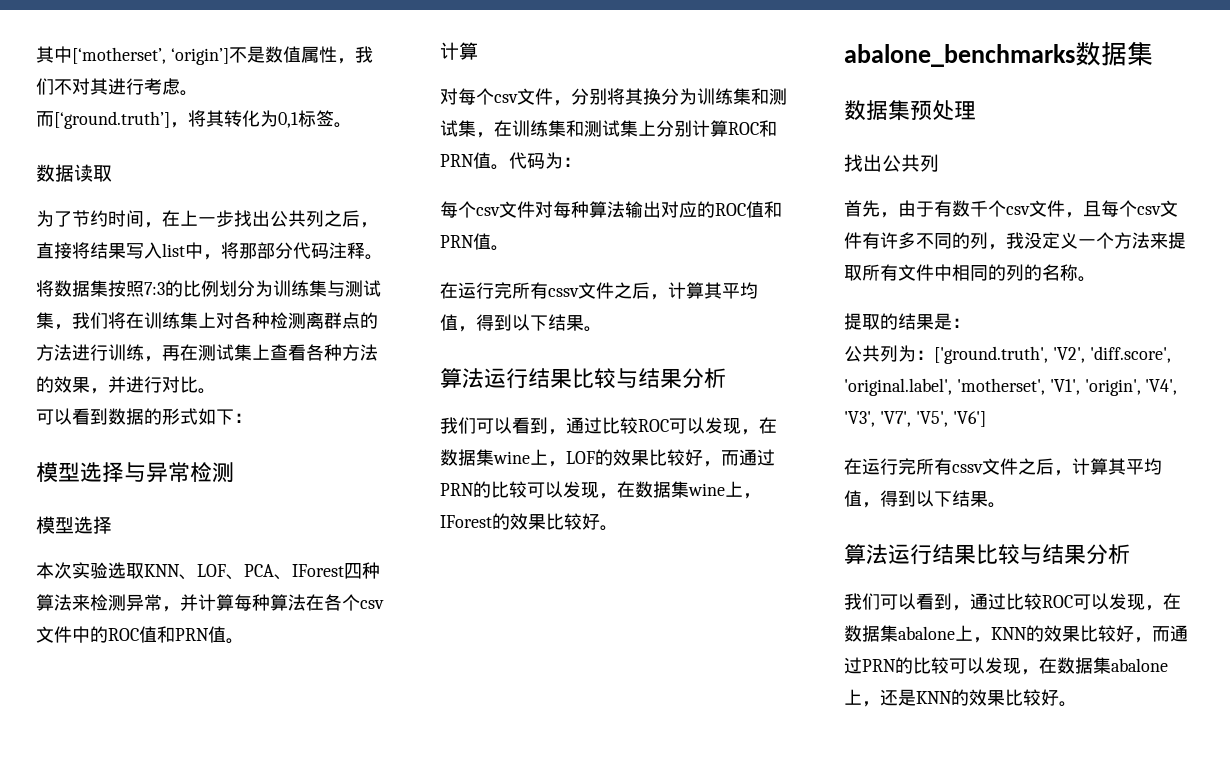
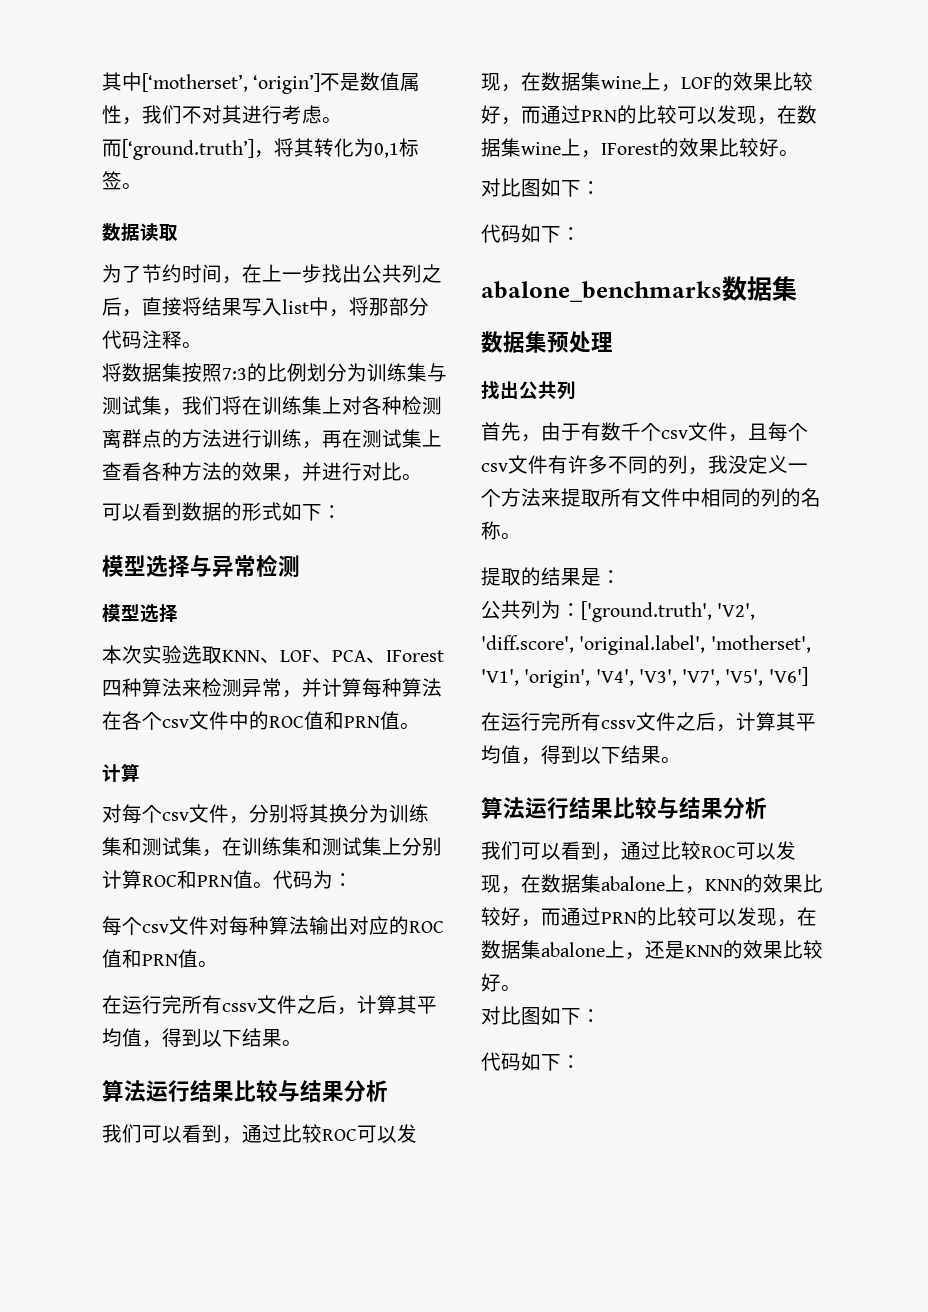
  我们可以看到，通过比较ROC可以发现，在数据集wine上，LOF的效果比较好，而通过PRN的比较可以发现，在数据集wine上，IForest的效果比较好。
+ 对比图如下：
+ 代码如下：
  我们可以看到，通过比较ROC可以发现，在数据集abalone上，KNN的效果比较好，而通过PRN的比较可以发现，在数据集abalone上，还是KNN的效果比较好。
+ 对比图如下：
+ 代码如下：

